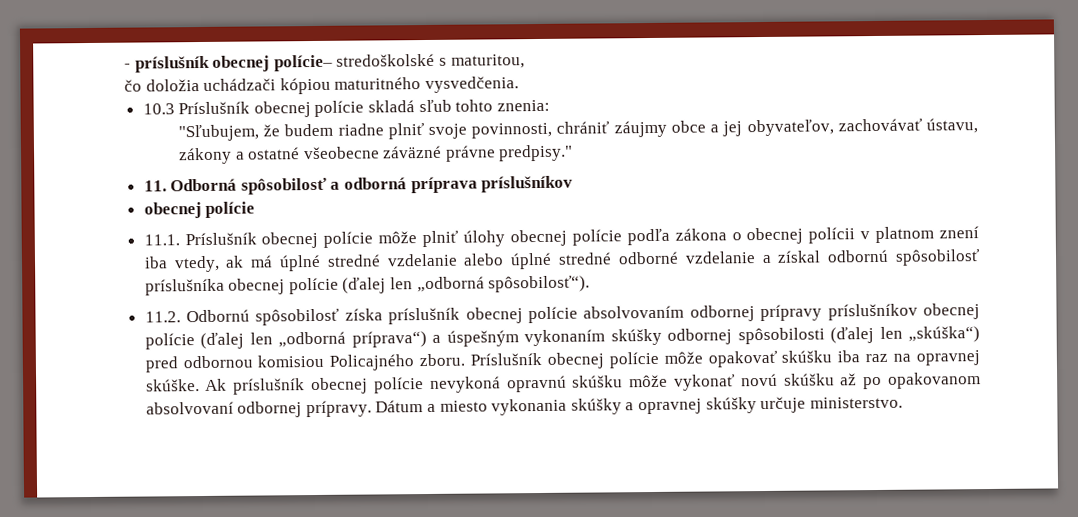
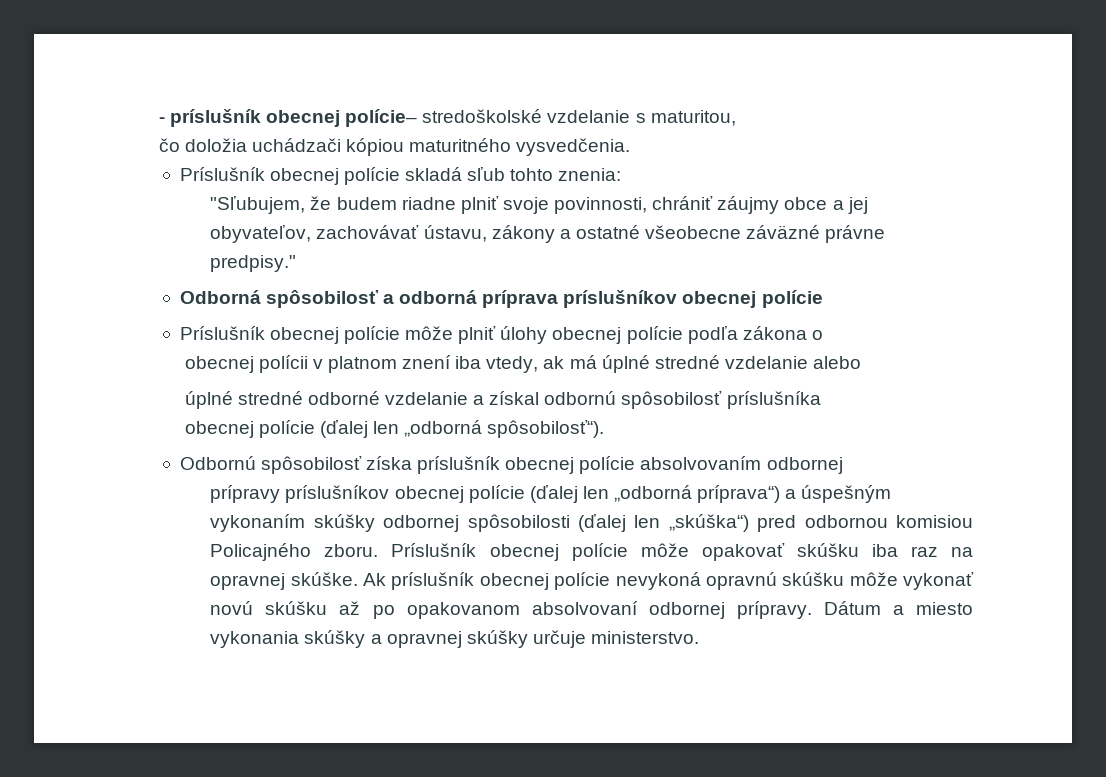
- - príslušník obecnej polície– stredoškolské s maturitou,
+ - príslušník obecnej polície– stredoškolské vzdelanie s maturitou,
- 10.3 Príslušník obecnej polície skladá sľub tohto znenia:
+ Príslušník obecnej polície skladá sľub tohto znenia:
- 11. Odborná spôsobilosť a odborná príprava príslušníkov
- obecnej polície
+ Odborná spôsobilosť a odborná príprava príslušníkov obecnej polície
- 11.1. Príslušník obecnej polície môže plniť úlohy obecnej polície podľa zákona o obecnej polícii v platnom znení iba vtedy, ak má úplné stredné vzdelanie alebo úplné stredné odborné vzdelanie a získal odbornú spôsobilosť príslušníka obecnej polície (ďalej len „odborná spôsobilosť“).
+ Príslušník obecnej polície môže plniť úlohy obecnej polície podľa zákona o
+ obecnej polícii v platnom znení iba vtedy, ak má úplné stredné vzdelanie alebo
+ úplné stredné odborné vzdelanie a získal odbornú spôsobilosť príslušníka
+ obecnej polície (ďalej len „odborná spôsobilosť“).
- 11.2. Odbornú spôsobilosť získa príslušník obecnej polície absolvovaním odbornej prípravy príslušníkov obecnej polície (ďalej len „odborná príprava“) a úspešným vykonaním skúšky odbornej spôsobilosti (ďalej len „skúška“) pred odbornou komisiou Policajného zboru.
+ Odbornú spôsobilosť získa príslušník obecnej polície absolvovaním odbornej
+ prípravy príslušníkov obecnej polície (ďalej len „odborná príprava“) a úspešným vykonaním skúšky odbornej spôsobilosti (ďalej len „skúška“) pred odbornou komisiou Policajného zboru.

